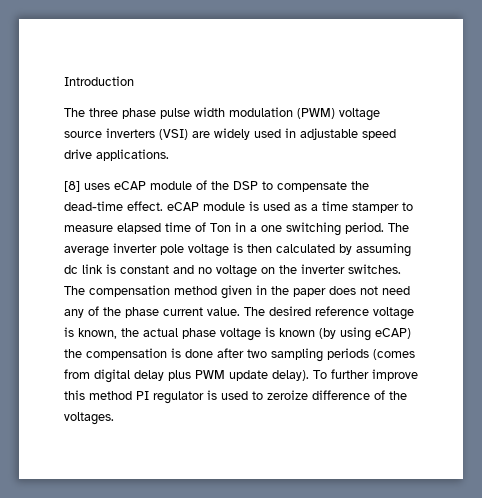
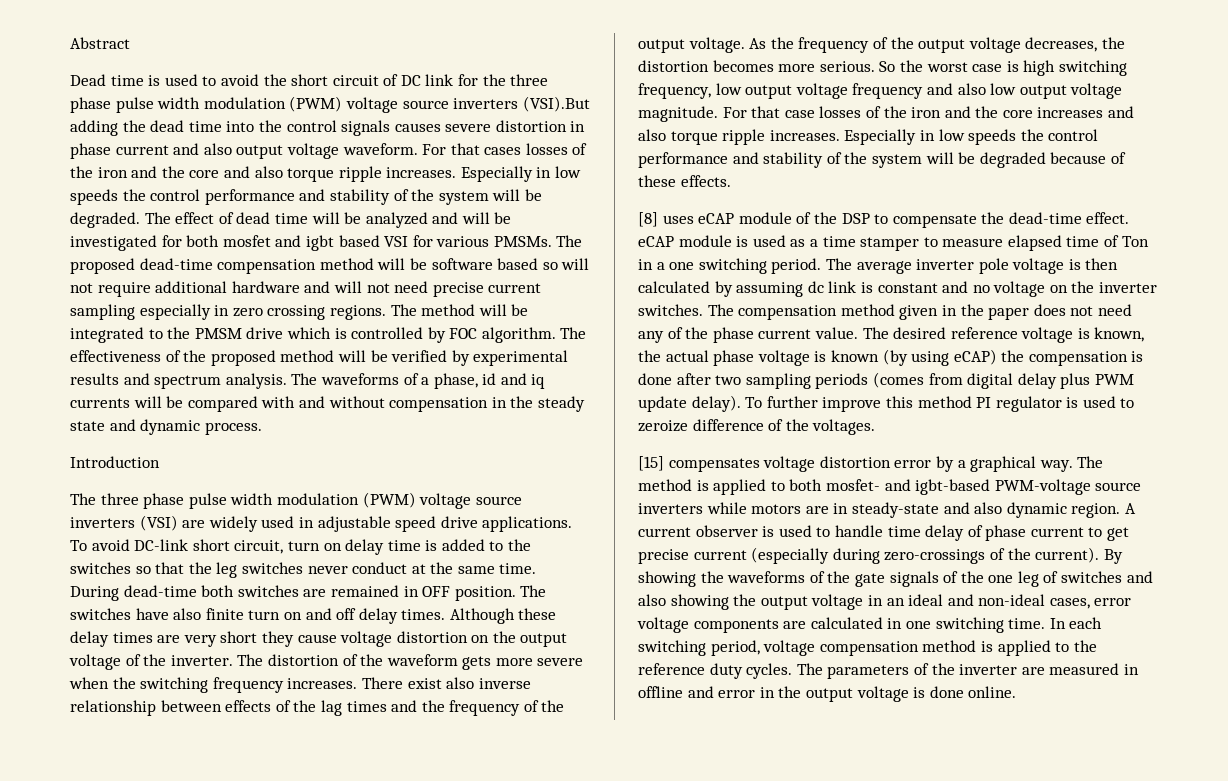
+ Abstract
+ Dead time is used to avoid the short circuit of DC link for the three phase pulse width modulation (PWM) voltage source inverters (VSI).But adding the dead time into the control signals causes severe distortion in phase current and also output voltage waveform. For that cases losses of the iron and the core and also torque ripple increases. Especially in low speeds the control performance and stability of the system will be degraded. The effect of dead time will be analyzed and will be investigated for both mosfet and igbt based VSI for various PMSMs. The proposed dead-time compensation method will be software based so will not require additional hardware and will not need precise current sampling especially in zero crossing regions. The method will be integrated to the PMSM drive which is controlled by FOC algorithm. The effectiveness of the proposed method will be verified by experimental results and spectrum analysis. The waveforms of a phase, id and iq currents will be compared with and without compensation in the steady state and dynamic process.
+ To avoid DC-link short circuit, turn on delay time is added to the switches so that the leg switches never conduct at the same time. During dead-time both switches are remained in OFF position. The switches have also finite turn on and off delay times. Although these delay times are very short they cause voltage distortion on the output voltage of the inverter. The distortion of the waveform gets more severe when the switching frequency increases. There exist also inverse relationship between effects of the lag times and the frequency of the output voltage. As the frequency of the output voltage decreases, the distortion becomes more serious. So the worst case is high switching frequency, low output voltage frequency and also low output voltage magnitude. For that case losses of the iron and the core increases and also torque ripple increases. Especially in low speeds the control performance and stability of the system will be degraded because of these effects.
+ [15] compensates voltage distortion error by a graphical way. The method is applied to both mosfet- and igbt-based PWM-voltage source inverters while motors are in steady-state and also dynamic region. A current observer is used to handle time delay of phase current to get precise current (especially during zero-crossings of the current). By showing the waveforms of the gate signals of the one leg of switches and also showing the output voltage in an ideal and non-ideal cases, error voltage components are calculated in one switching time. In each switching period, voltage compensation method is applied to the reference duty cycles. The parameters of the inverter are measured in offline and error in the output voltage is done online.

